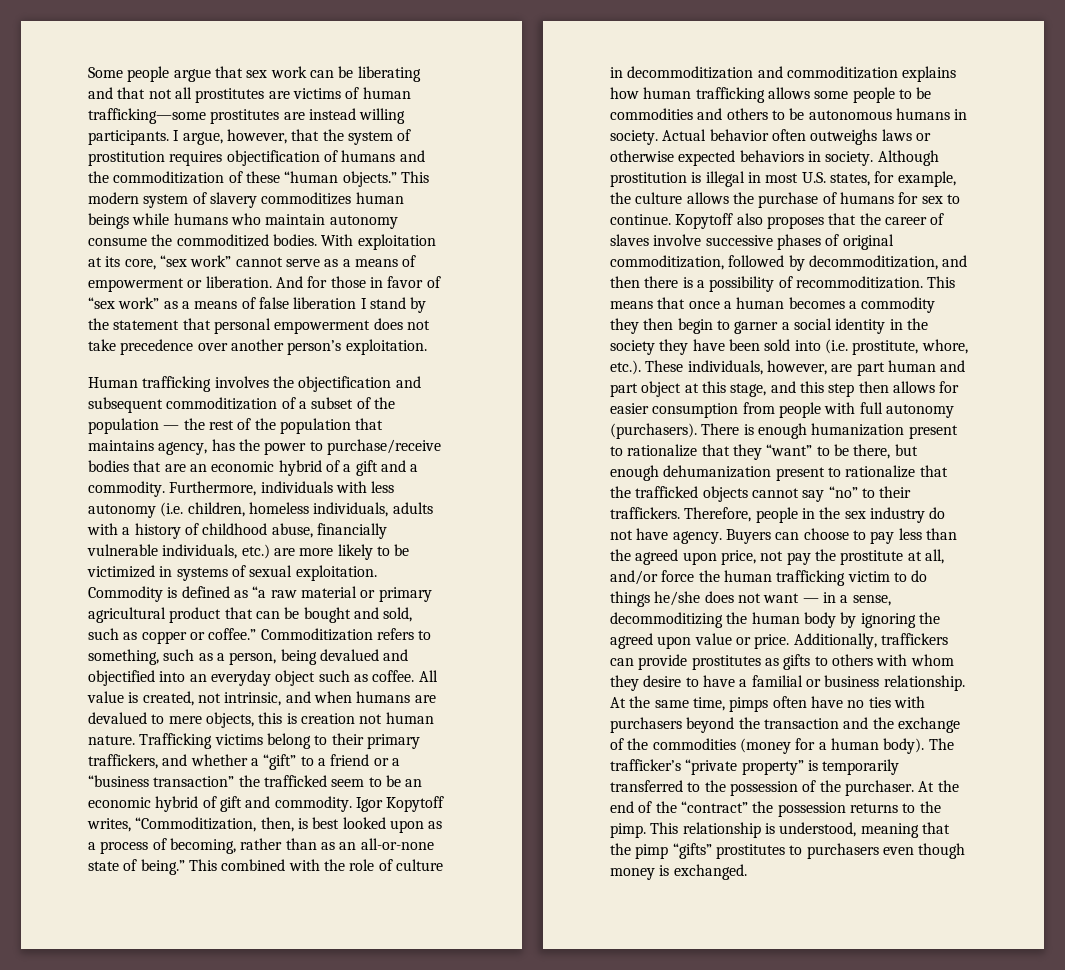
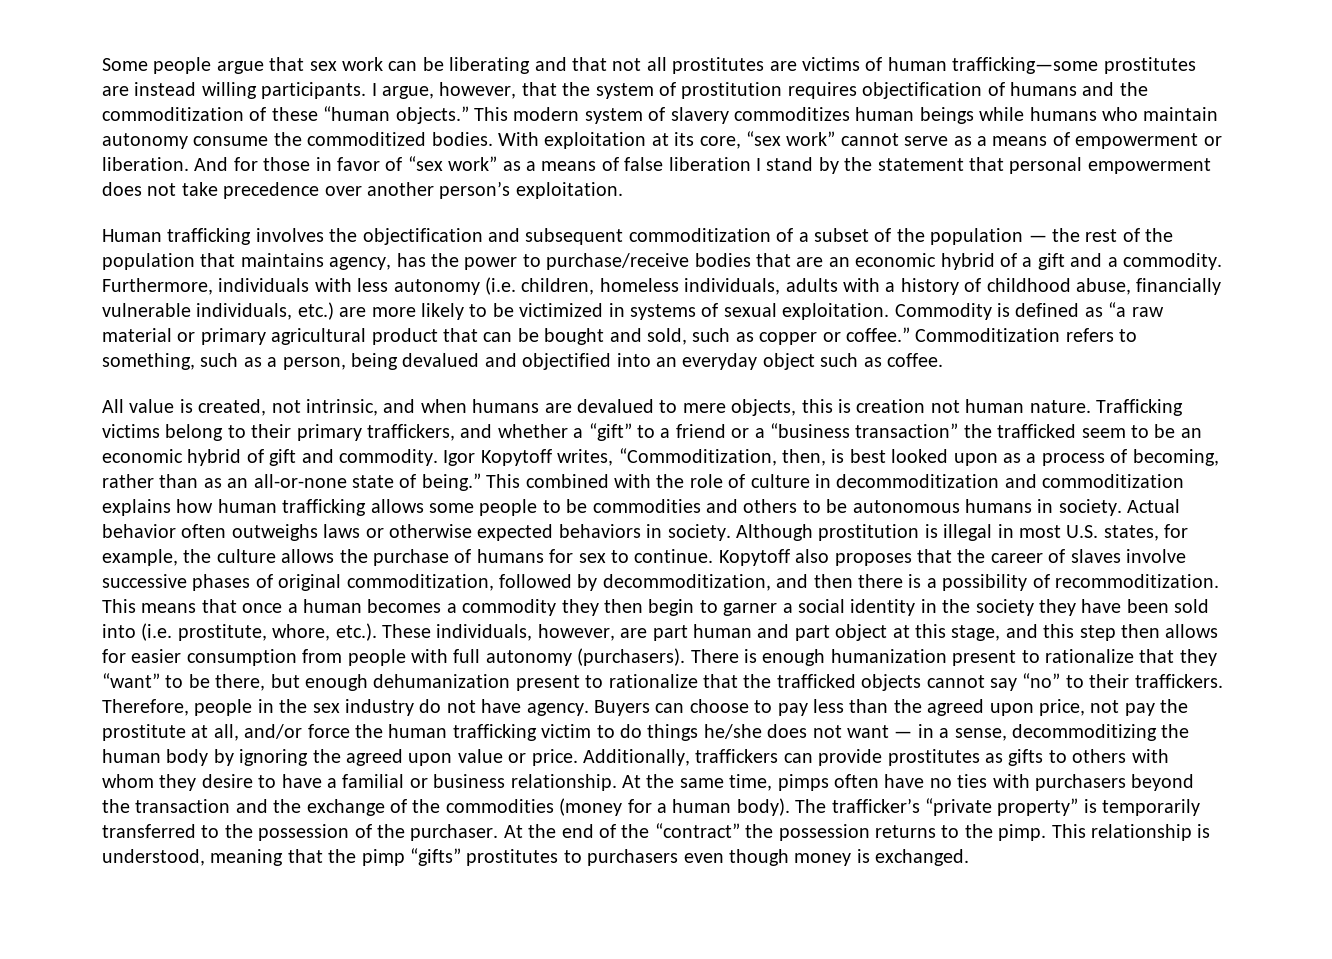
- Commoditization refers to something, such as a person, being devalued and objectified into an everyday object such as coffee. All value is created, not intrinsic, and when humans are devalued to mere objects, this is creation not human nature.
+ Commoditization refers to something, such as a person, being devalued and objectified into an everyday object such as coffee.
+ All value is created, not intrinsic, and when humans are devalued to mere objects, this is creation not human nature.

